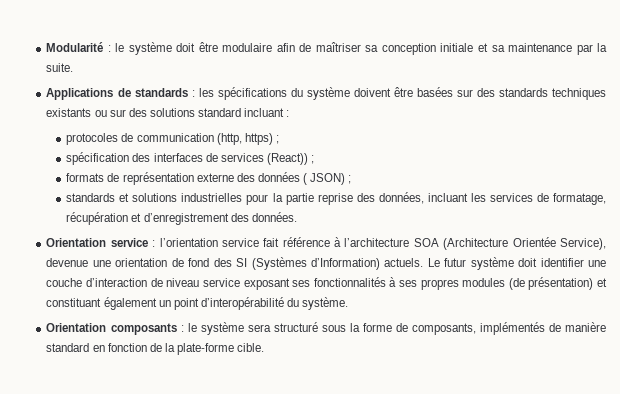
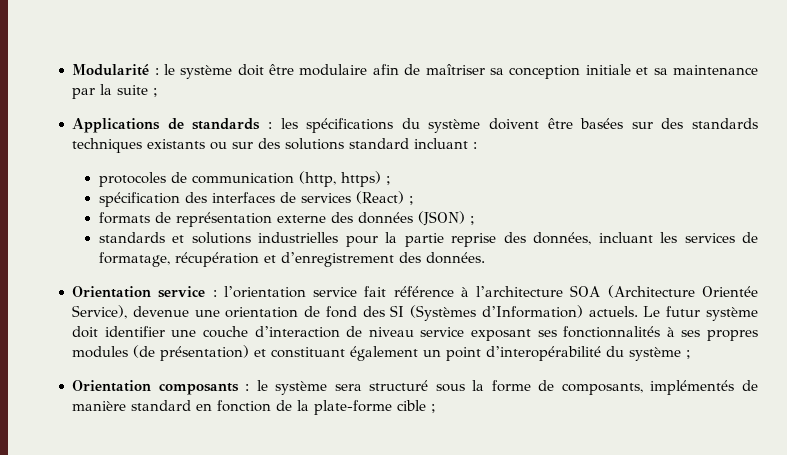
- Modularité : le système doit être modulaire afin de maîtriser sa conception initiale et sa maintenance par la suite.
+ Modularité : le système doit être modulaire afin de maîtriser sa conception initiale et sa maintenance par la suite ;
- spécification des interfaces de services (React)) ;
+ spécification des interfaces de services (React) ;
- formats de représentation externe des données ( JSON) ;
+ formats de représentation externe des données (JSON) ;
- Le futur système doit identifier une couche d’interaction de niveau service exposant ses fonctionnalités à ses propres modules (de présentation) et constituant également un point d’interopérabilité du système.
+ Le futur système doit identifier une couche d’interaction de niveau service exposant ses fonctionnalités à ses propres modules (de présentation) et constituant également un point d’interopérabilité du système ;
- Orientation composants : le système sera structuré sous la forme de composants, implémentés de manière standard en fonction de la plate-forme cible.
+ Orientation composants : le système sera structuré sous la forme de composants, implémentés de manière standard en fonction de la plate-forme cible ;

